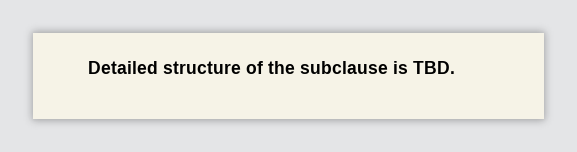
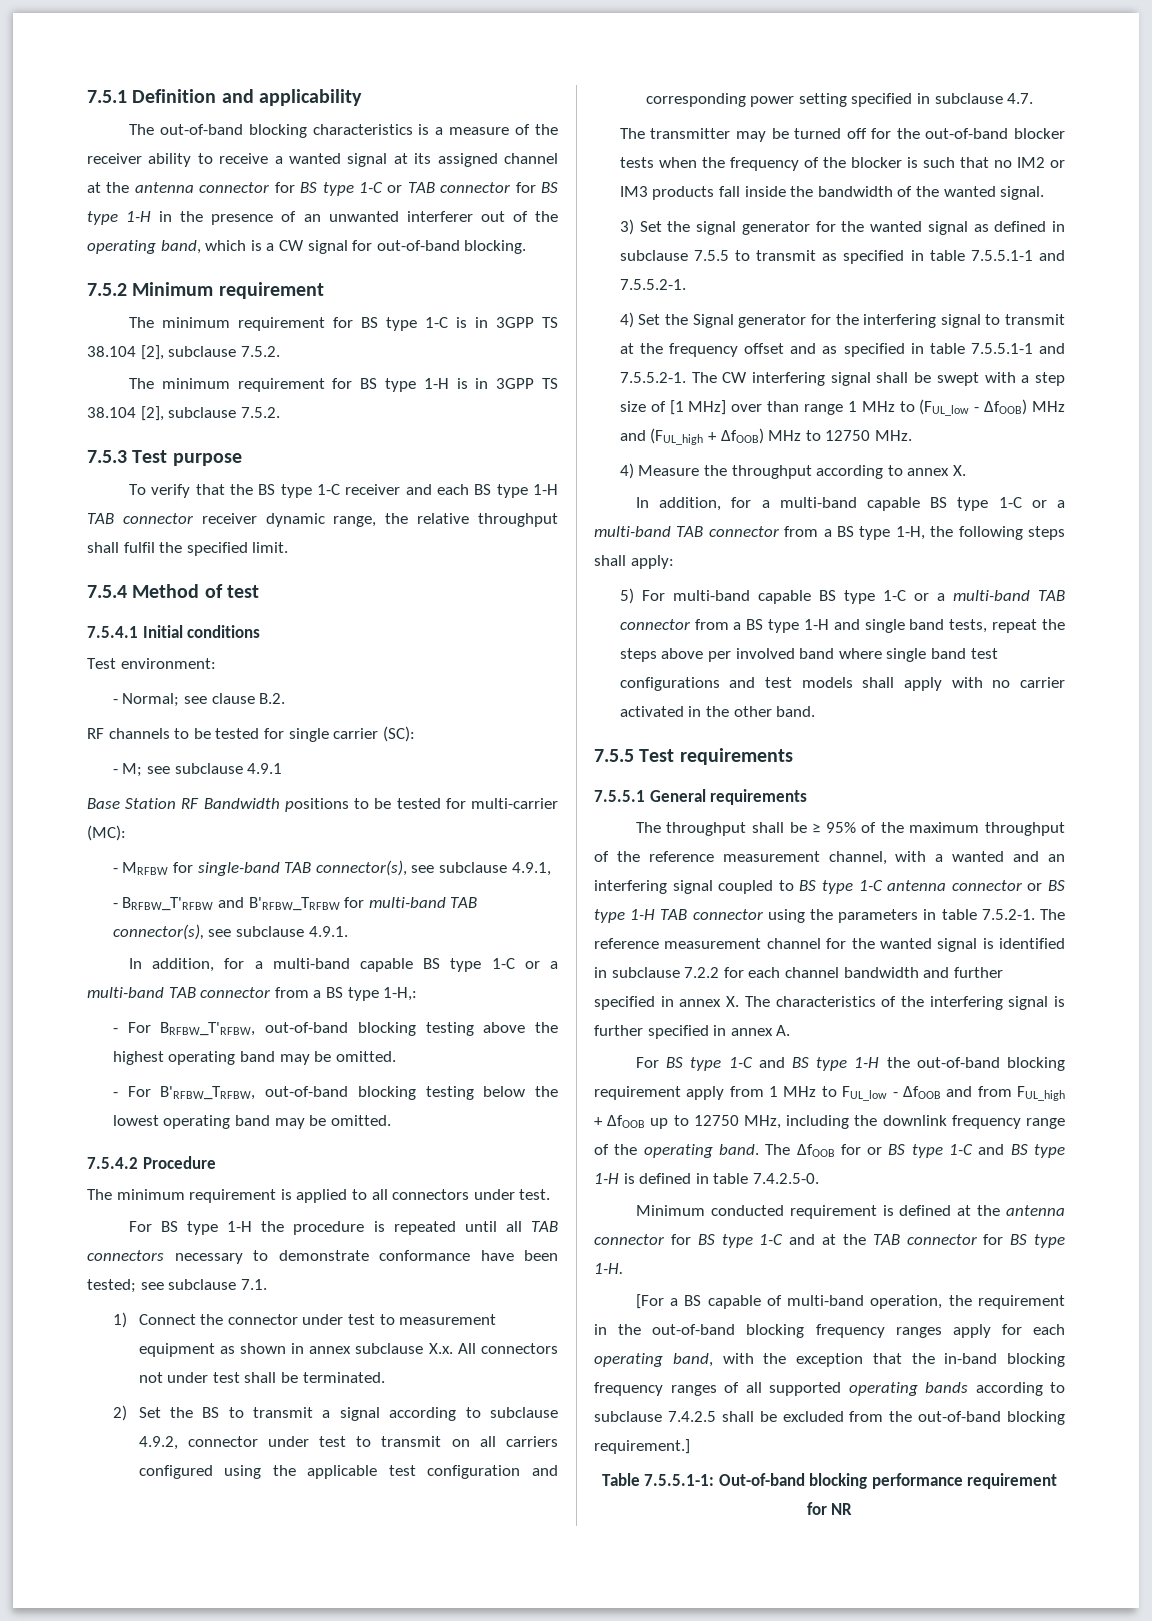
- Detailed structure of the subclause is TBD.
+ 7.5.1 Definition and applicability
+ The out-of-band blocking characteristics is a measure of the receiver ability to receive a wanted signal at its assigned channel at the antenna connector for BS type 1-C or TAB connector for BS type 1-H in the presence of an unwanted interferer out of the operating band, which is a CW signal for out-of-band blocking.
+ 7.5.2 Minimum requirement
+ The minimum requirement for BS type 1-C is in 3GPP TS 38.104 [2], subclause 7.5.2.
+ The minimum requirement for BS type 1-H is in 3GPP TS 38.104 [2], subclause 7.5.2.
+ 7.5.3 Test purpose
+ To verify that the BS type 1-C receiver and each BS type 1-H TAB connector receiver dynamic range, the relative throughput shall fulfil the specified limit.
+ 7.5.4 Method of test
+ 7.5.4.1 Initial conditions
+ Test environment:
+ - Normal; see clause B.2.
+ RF channels to be tested for single carrier (SC):
+ - M; see subclause 4.9.1
+ Base Station RF Bandwidth positions to be tested for multi-carrier (MC):
+ - MRFBW for single-band TAB connector(s), see subclause 4.9.1,
+ - BRFBW_T'RFBW and B'RFBW_TRFBW for multi-band TAB connector(s), see subclause 4.9.1.
+ In addition, for a multi-band capable BS type 1-C or a multi-band TAB connector from a BS type 1-H,:
+ - For BRFBW_T'RFBW, out-of-band blocking testing above the highest operating band may be omitted.
+ - For B'RFBW_TRFBW, out-of-band blocking testing below the lowest operating band may be omitted.
+ 7.5.4.2 Procedure
+ The minimum requirement is applied to all connectors under test.
+ For BS type 1-H the procedure is repeated until all TAB connectors necessary to demonstrate conformance have been tested; see subclause 7.1.
+ 1) Connect the connector under test to measurement equipment as shown in annex subclause X.x. All connectors not under test shall be terminated.
+ 2) Set the BS to transmit a signal according to subclause 4.9.2, connector under test to transmit on all carriers configured using the applicable test configuration and corresponding power setting specified in subclause 4.7.
+ The transmitter may be turned off for the out-of-band blocker tests when the frequency of the blocker is such that no IM2 or IM3 products fall inside the bandwidth of the wanted signal.
+ 3) Set the signal generator for the wanted signal as defined in subclause 7.5.5 to transmit as specified in table 7.5.5.1-1 and 7.5.5.2-1.
+ 4) Set the Signal generator for the interfering signal to transmit at the frequency offset and as specified in table 7.5.5.1-1 and 7.5.5.2-1. The CW interfering signal shall be swept with a step size of [1 MHz] over than range 1 MHz to (FUL_low - ΔfOOB) MHz and (FUL_high + ΔfOOB) MHz to 12750 MHz.
+ 4) Measure the throughput according to annex X.
+ In addition, for a multi-band capable BS type 1-C or a multi-band TAB connector from a BS type 1-H, the following steps shall apply:
+ 5) For multi-band capable BS type 1-C or a multi-band TAB connector from a BS type 1-H and single band tests, repeat the steps above per involved band where single band test configurations and test models shall apply with no carrier activated in the other band.
+ 7.5.5 Test requirements
+ 7.5.5.1 General requirements
+ The throughput shall be ≥ 95% of the maximum throughput of the reference measurement channel, with a wanted and an interfering signal coupled to BS type 1-C antenna connector or BS type 1-H TAB connector using the parameters in table 7.5.2-1. The reference measurement channel for the wanted signal is identified in subclause 7.2.2 for each channel bandwidth and further specified in annex X. The characteristics of the interfering signal is further specified in annex A.
+ For BS type 1-C and BS type 1-H the out-of-band blocking requirement apply from 1 MHz to FUL_low - ΔfOOB and from FUL_high + ΔfOOB up to 12750 MHz, including the downlink frequency range of the operating band. The ΔfOOB for or BS type 1-C and BS type 1-H is defined in table 7.4.2.5-0.
+ Minimum conducted requirement is defined at the antenna connector for BS type 1-C and at the TAB connector for BS type 1-H.
+ [For a BS capable of multi-band operation, the requirement in the out-of-band blocking frequency ranges apply for each operating band, with the exception that the in-band blocking frequency ranges of all supported operating bands according to subclause 7.4.2.5 shall be excluded from the out-of-band blocking requirement.]
+ Table 7.5.5.1-1: Out-of-band blocking performance requirement for NR

